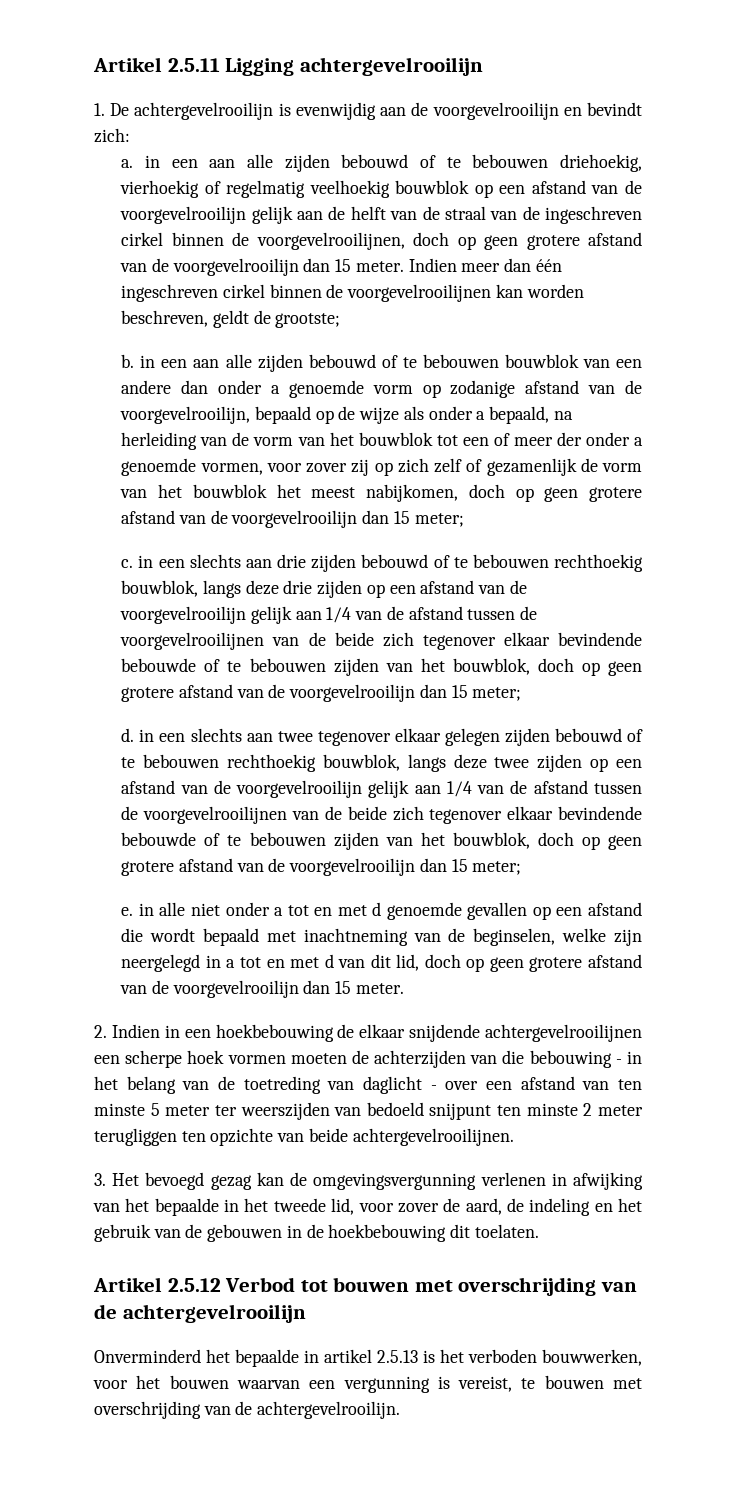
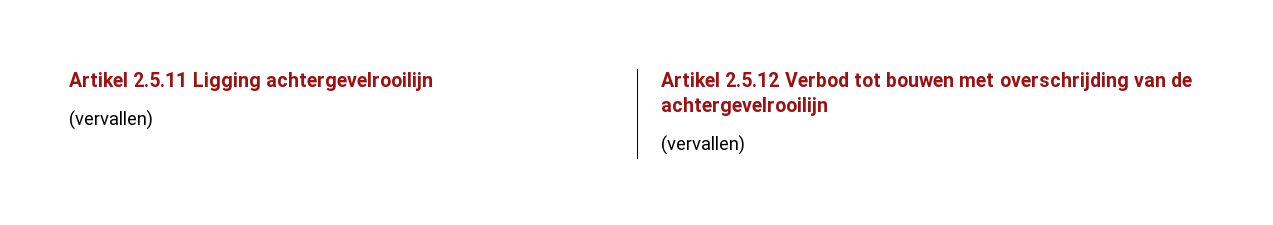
  Artikel 2.5.11 Ligging achtergevelrooilijn
- 1. De achtergevelrooilijn is evenwijdig aan de voorgevelrooilijn en bevindt zich:
- a. in een aan alle zijden bebouwd of te bebouwen driehoekig, vierhoekig of regelmatig veelhoekig bouwblok op een afstand van de voorgevelrooilijn gelijk aan de helft van de straal van de ingeschreven cirkel binnen de voorgevelrooilijnen, doch op geen grotere afstand van de voorgevelrooilijn dan 15 meter. Indien meer dan één ingeschreven cirkel binnen de voorgevelrooilijnen kan worden beschreven, geldt de grootste;
- b. in een aan alle zijden bebouwd of te bebouwen bouwblok van een andere dan onder a genoemde vorm op zodanige afstand van de voorgevelrooilijn, bepaald op de wijze als onder a bepaald, na herleiding van de vorm van het bouwblok tot een of meer der onder a genoemde vormen, voor zover zij op zich zelf of gezamenlijk de vorm van het bouwblok het meest nabijkomen, doch op geen grotere afstand van de voorgevelrooilijn dan 15 meter;
- c. in een slechts aan drie zijden bebouwd of te bebouwen rechthoekig bouwblok, langs deze drie zijden op een afstand van de voorgevelrooilijn gelijk aan 1/4 van de afstand tussen de voorgevelrooilijnen van de beide zich tegenover elkaar bevindende bebouwde of te bebouwen zijden van het bouwblok, doch op geen grotere afstand van de voorgevelrooilijn dan 15 meter;
- d. in een slechts aan twee tegenover elkaar gelegen zijden bebouwd of te bebouwen rechthoekig bouwblok, langs deze twee zijden op een afstand van de voorgevelrooilijn gelijk aan 1/4 van de afstand tussen de voorgevelrooilijnen van de beide zich tegenover elkaar bevindende bebouwde of te bebouwen zijden van het bouwblok, doch op geen grotere afstand van de voorgevelrooilijn dan 15 meter;
- e. in alle niet onder a tot en met d genoemde gevallen op een afstand die wordt bepaald met inachtneming van de beginselen, welke zijn neergelegd in a tot en met d van dit lid, doch op geen grotere afstand van de voorgevelrooilijn dan 15 meter.
- 2. Indien in een hoekbebouwing de elkaar snijdende achtergevelrooilijnen een scherpe hoek vormen moeten de achterzijden van die bebouwing - in het belang van de toetreding van daglicht - over een afstand van ten minste 5 meter ter weerszijden van bedoeld snijpunt ten minste 2 meter terugliggen ten opzichte van beide achtergevelrooilijnen.
- 3. Het bevoegd gezag kan de omgevingsvergunning verlenen in afwijking van het bepaalde in het tweede lid, voor zover de aard, de indeling en het gebruik van de gebouwen in de hoekbebouwing dit toelaten.
+ (vervallen)
  Artikel 2.5.12 Verbod tot bouwen met overschrijding van de achtergevelrooilijn
- Onverminderd het bepaalde in artikel 2.5.13 is het verboden bouwwerken, voor het bouwen waarvan een vergunning is vereist, te bouwen met overschrijding van de achtergevelrooilijn.
+ (vervallen)

